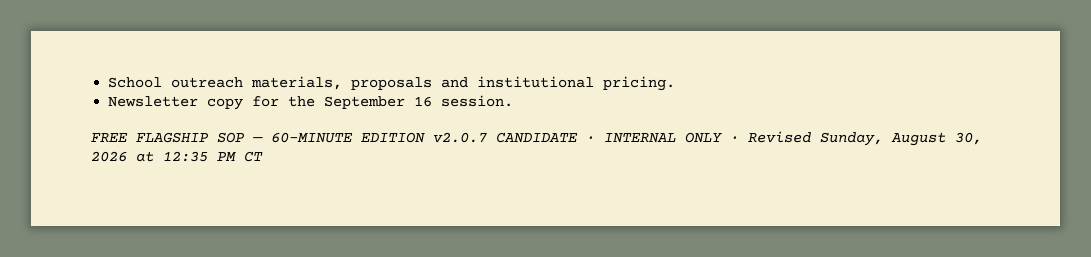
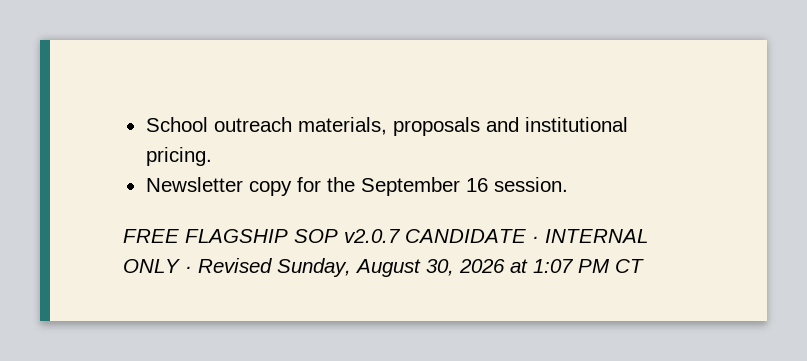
- FREE FLAGSHIP SOP — 60-MINUTE EDITION v2.0.7 CANDIDATE · INTERNAL ONLY · Revised Sunday, August 30, 2026 at 12:35 PM CT
+ FREE FLAGSHIP SOP v2.0.7 CANDIDATE · INTERNAL ONLY · Revised Sunday, August 30, 2026 at 1:07 PM CT

